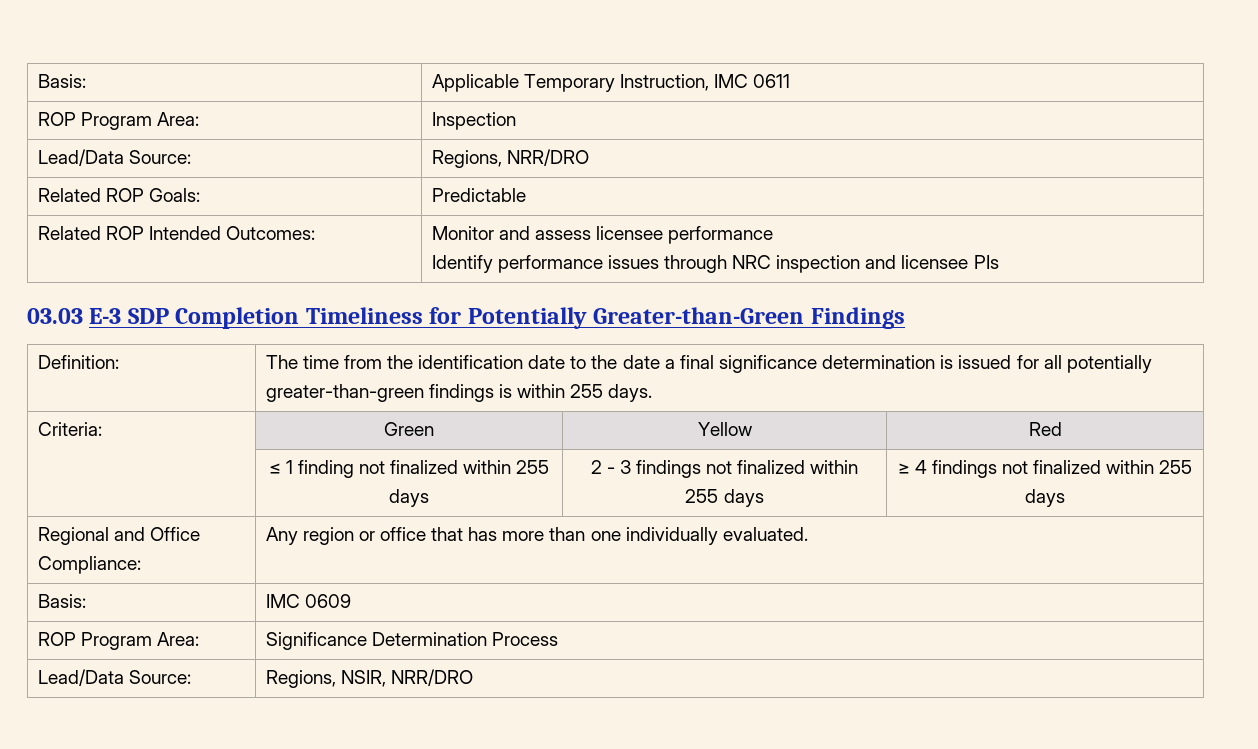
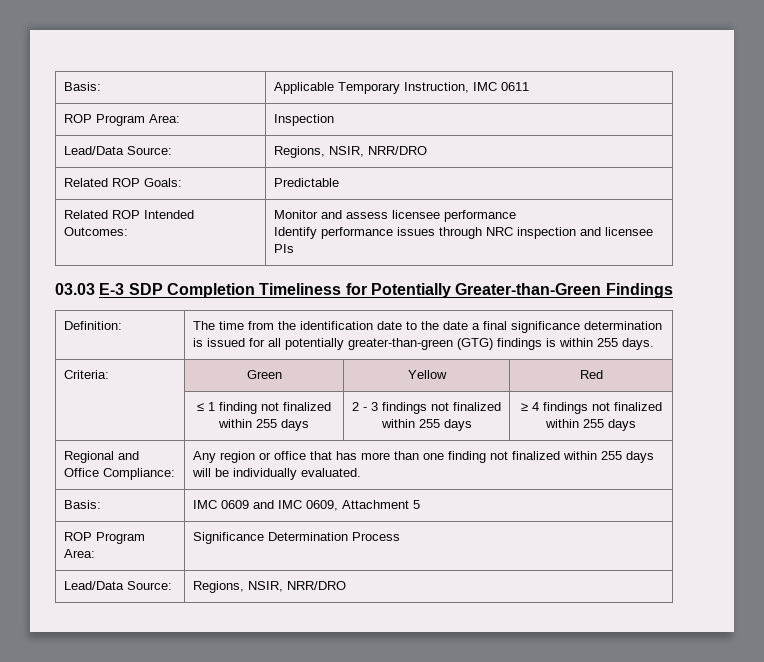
  ROP Program Area: | Inspection
- Lead/Data Source: | Regions, NRR/DRO
+ Lead/Data Source: | Regions, NSIR, NRR/DRO
- Definition: | The time from the identification date to the date a final significance determination is issued for all potentially greater-than-green findings is within 255 days.
+ Definition: | The time from the identification date to the date a final significance determination is issued for all potentially greater-than-green (GTG) findings is within 255 days.
- Regional and Office Compliance: | Any region or office that has more than one individually evaluated.
+ Regional and Office Compliance: | Any region or office that has more than one finding not finalized within 255 days will be individually evaluated.
- Basis: | IMC 0609
+ Basis: | IMC 0609 and IMC 0609, Attachment 5

